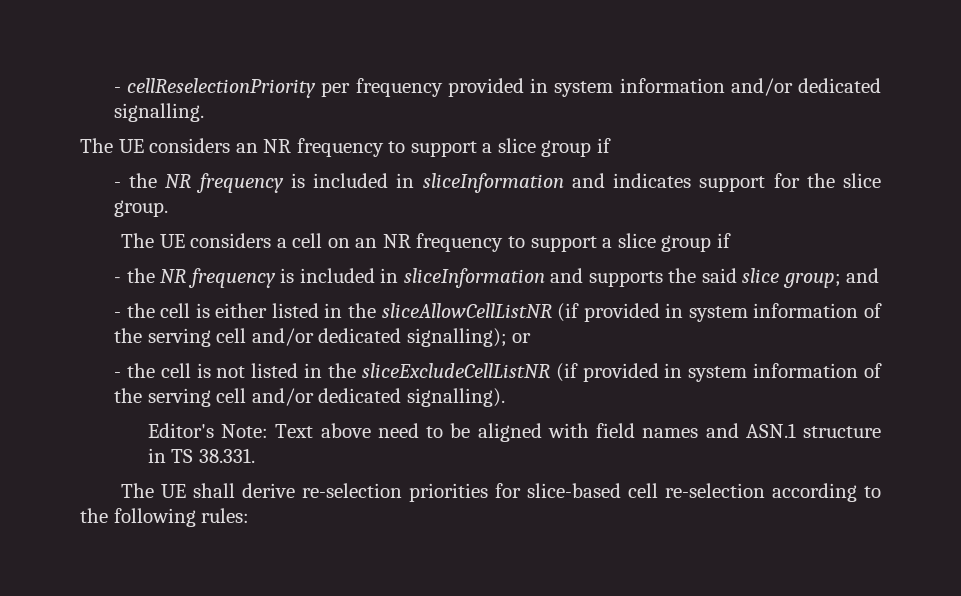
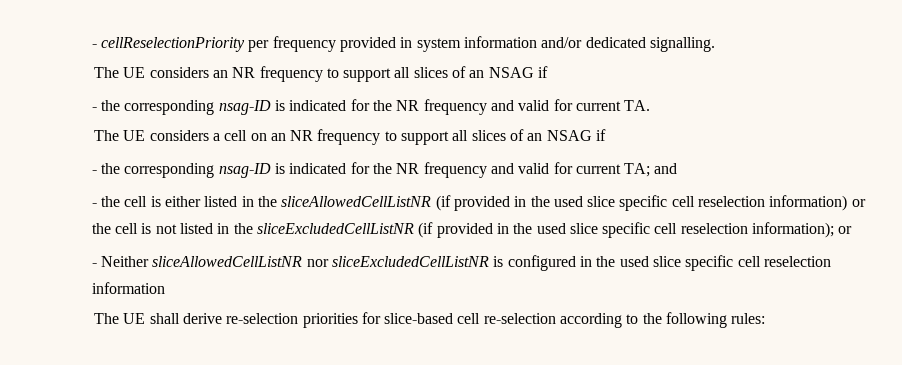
- The UE considers an NR frequency to support a slice group if
- - the NR frequency is included in sliceInformation and indicates support for the slice group.
+ The UE considers an NR frequency to support all slices of an NSAG if
+ - the corresponding nsag-ID is indicated for the NR frequency and valid for current TA.
- The UE considers a cell on an NR frequency to support a slice group if
- - the NR frequency is included in sliceInformation and supports the said slice group; and
+ The UE considers a cell on an NR frequency to support all slices of an NSAG if
+ - the corresponding nsag-ID is indicated for the NR frequency and valid for current TA; and
- - the cell is either listed in the sliceAllowCellListNR (if provided in system information of the serving cell and/or dedicated signalling); or
- - the cell is not listed in the sliceExcludeCellListNR (if provided in system information of the serving cell and/or dedicated signalling).
- Editor's Note: Text above need to be aligned with field names and ASN.1 structure in TS 38.331.
+ - the cell is either listed in the sliceAllowedCellListNR (if provided in the used slice specific cell reselection information) or the cell is not listed in the sliceExcludedCellListNR (if provided in the used slice specific cell reselection information); or
+ - Neither sliceAllowedCellListNR nor sliceExcludedCellListNR is configured in the used slice specific cell reselection information

